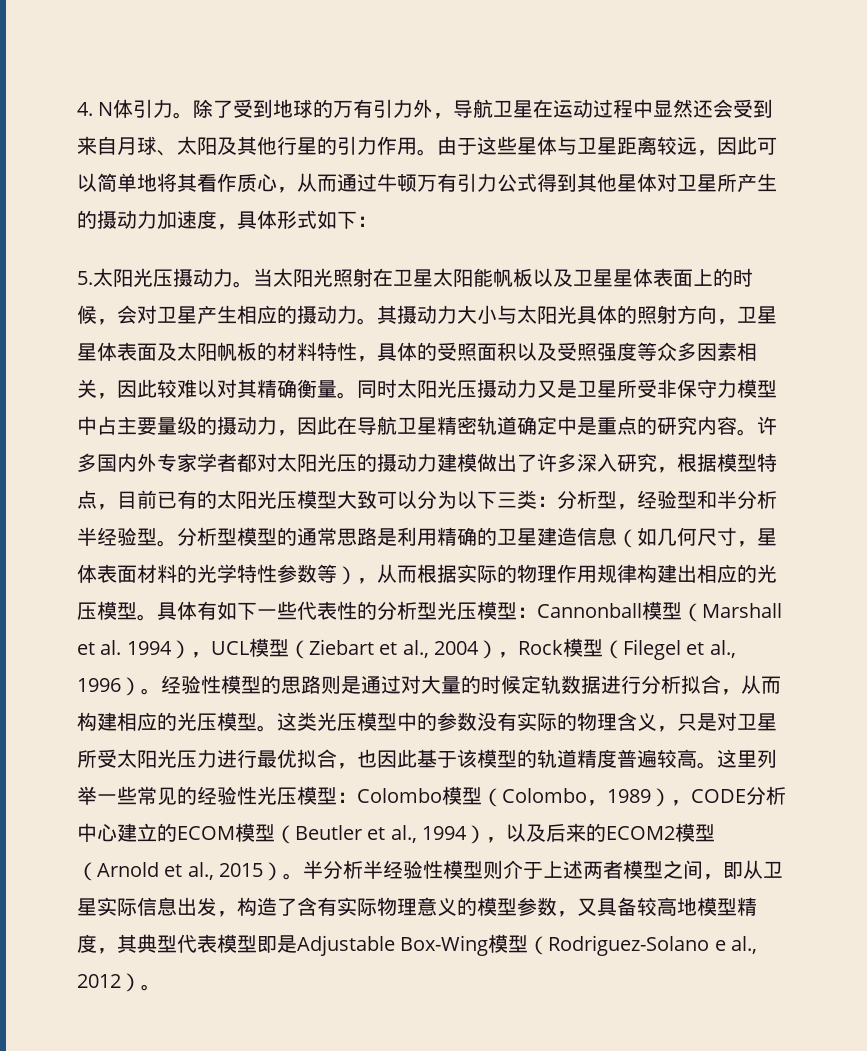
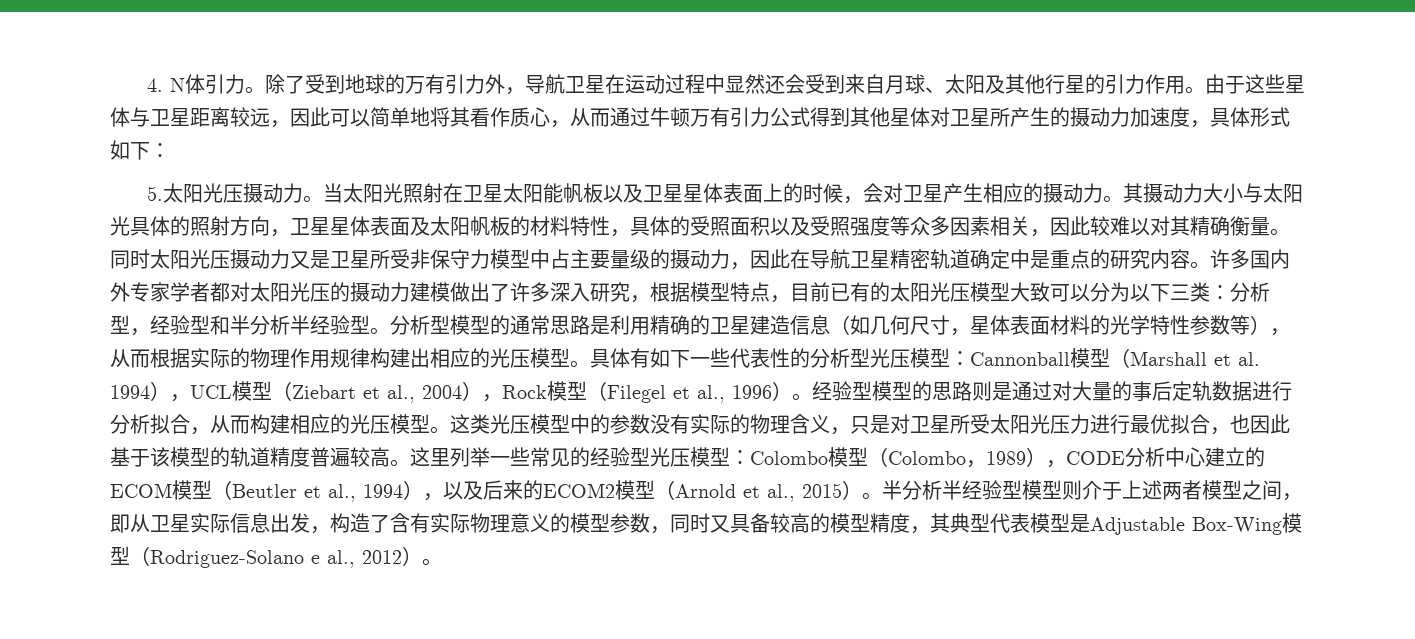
- 经验性模型的思路则是通过对大量的时候定轨数据进行分析拟合，从而构建相应的光压模型。
+ 经验型模型的思路则是通过对大量的事后定轨数据进行分析拟合，从而构建相应的光压模型。
- 这里列举一些常见的经验性光压模型：Colombo模型（Colombo，1989），CODE分析中心建立的ECOM模型（Beutler et al., 1994），以及后来的ECOM2模型（Arnold et al., 2015）。
+ 这里列举一些常见的经验型光压模型：Colombo模型（Colombo，1989），CODE分析中心建立的ECOM模型（Beutler et al., 1994），以及后来的ECOM2模型（Arnold et al., 2015）。
- 半分析半经验性模型则介于上述两者模型之间，即从卫星实际信息出发，构造了含有实际物理意义的模型参数，又具备较高地模型精度，其典型代表模型即是Adjustable Box-Wing模型（Rodriguez-Solano e al., 2012）。
+ 半分析半经验型模型则介于上述两者模型之间，即从卫星实际信息出发，构造了含有实际物理意义的模型参数，同时又具备较高的模型精度，其典型代表模型是Adjustable Box-Wing模型（Rodriguez-Solano e al., 2012）。

